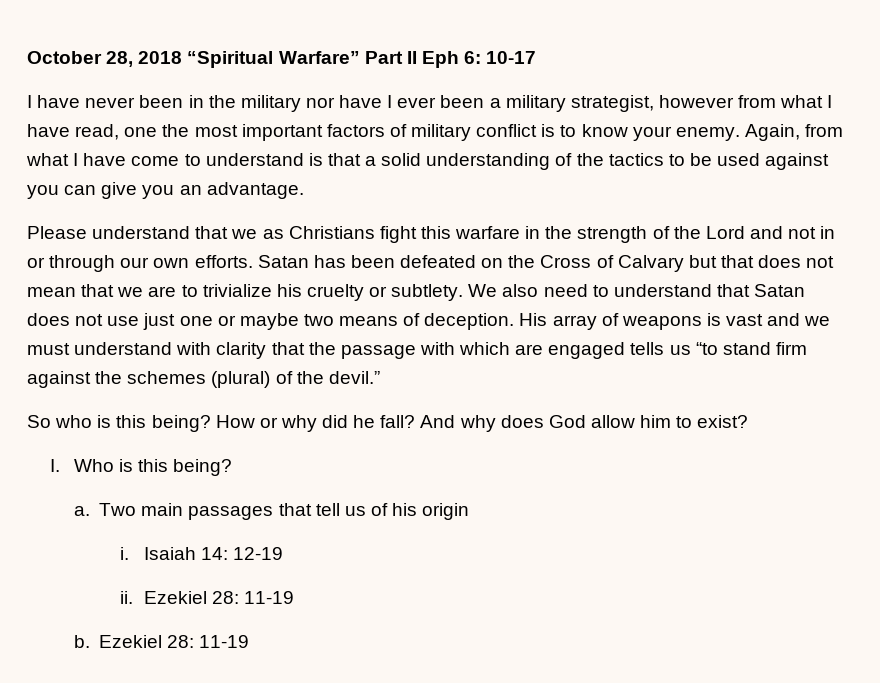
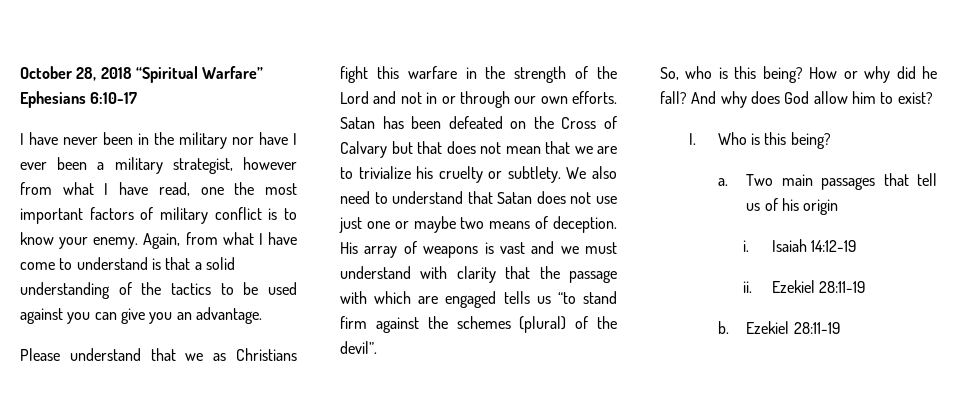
- October 28, 2018 “Spiritual Warfare” Part II Eph 6: 10-17
+ October 28, 2018 “Spiritual Warfare” Ephesians 6:10-17
- His array of weapons is vast and we must understand with clarity that the passage with which are engaged tells us “to stand firm against the schemes (plural) of the devil.”
- So who is this being?
+ His array of weapons is vast and we must understand with clarity that the passage with which are engaged tells us “to stand firm against the schemes (plural) of the devil”.
+ So, who is this being?
- Isaiah 14: 12-19
+ Isaiah 14:12-19
- ii. Ezekiel 28: 11-19
+ ii. Ezekiel 28:11-19
- b. Ezekiel 28: 11-19
+ b. Ezekiel 28:11-19

